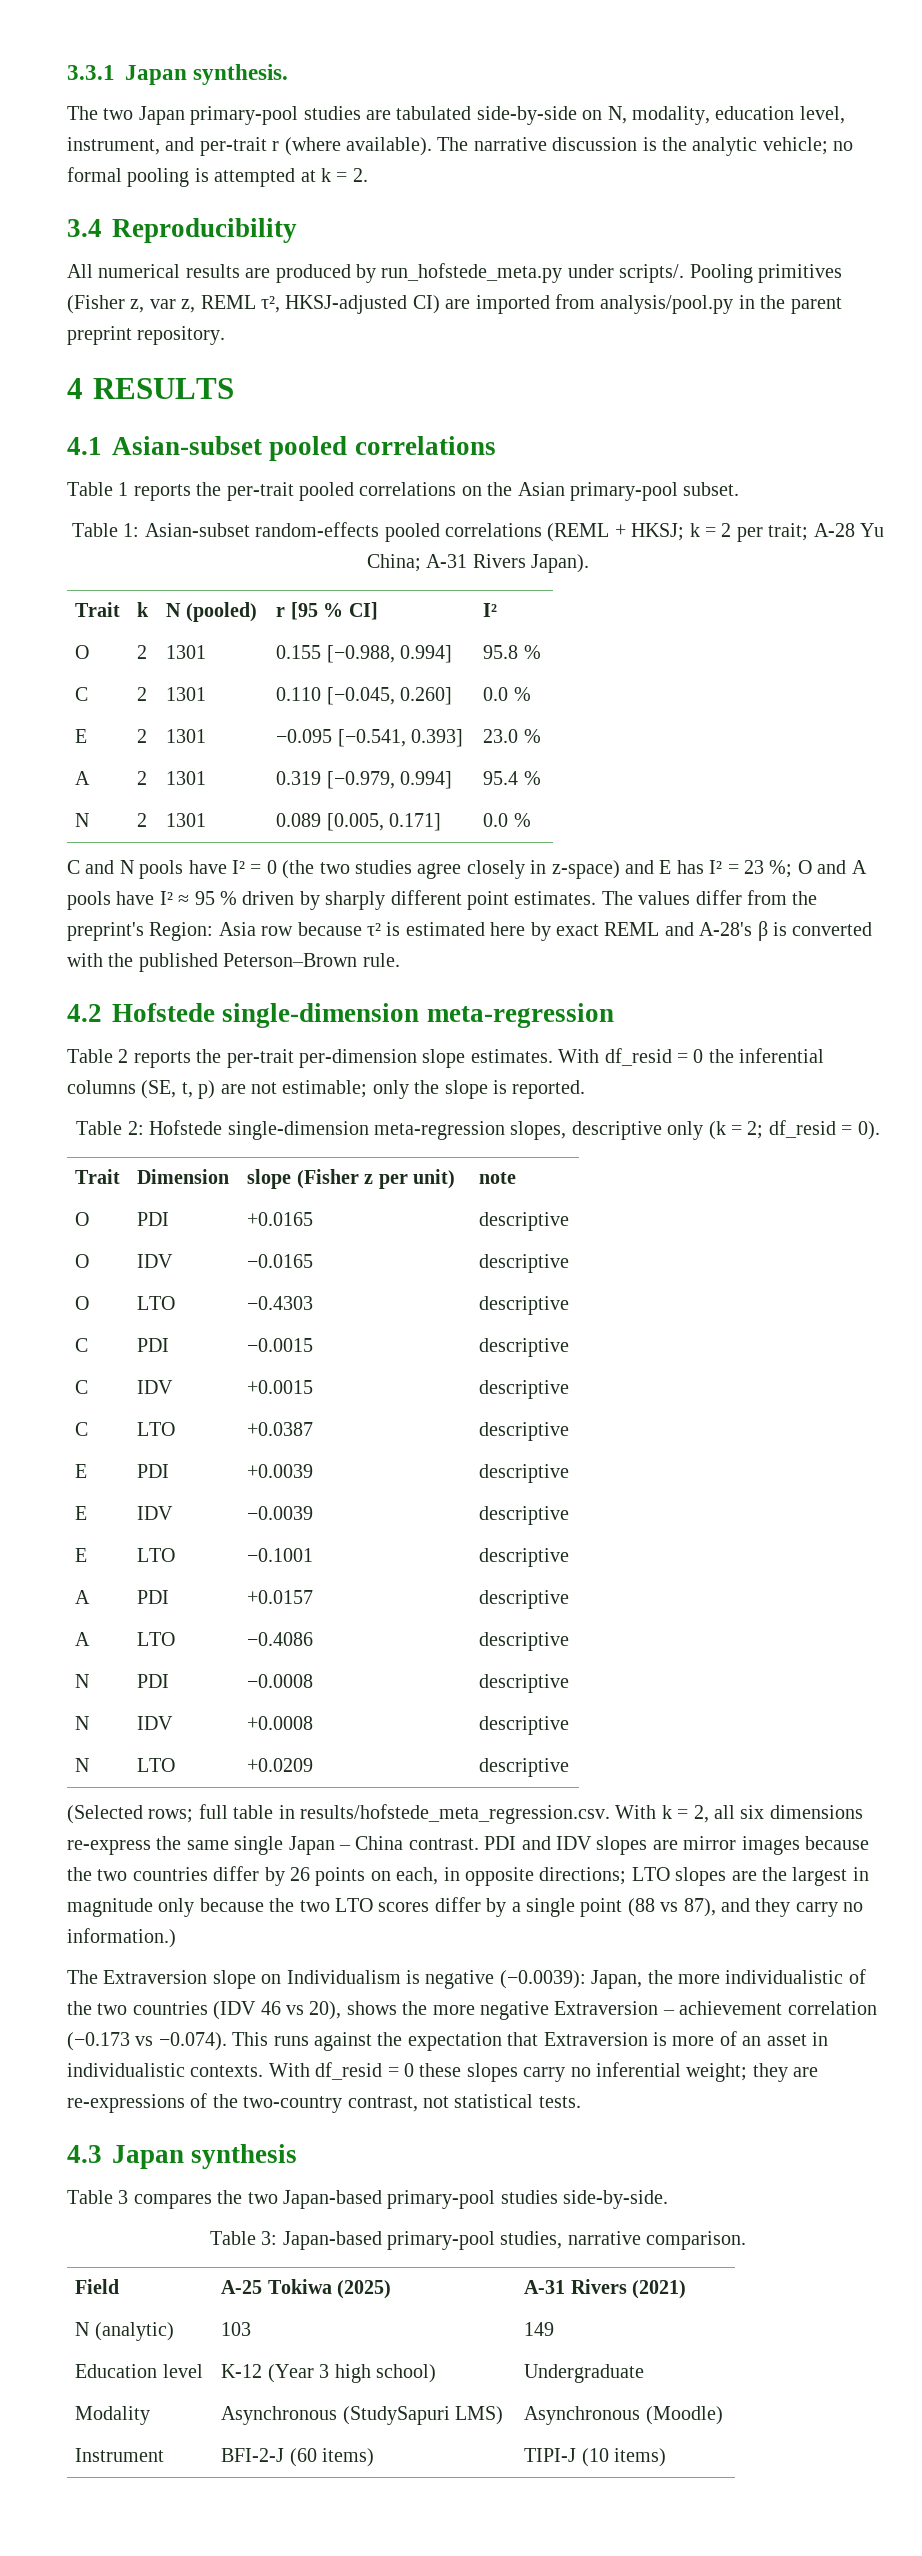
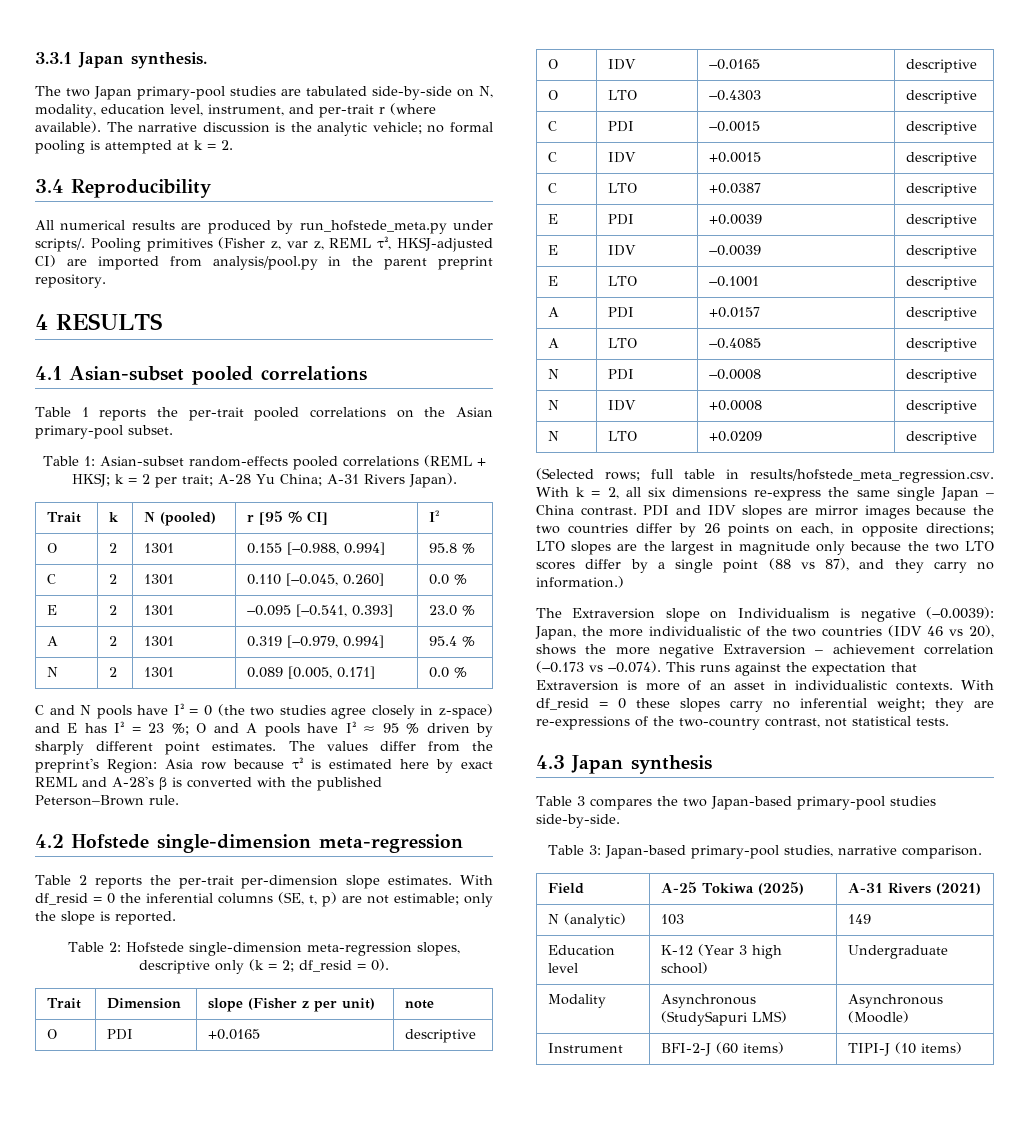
- A | LTO | −0.4086 | descriptive
+ A | LTO | −0.4085 | descriptive

